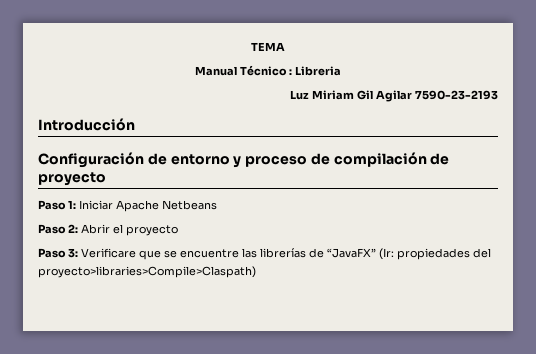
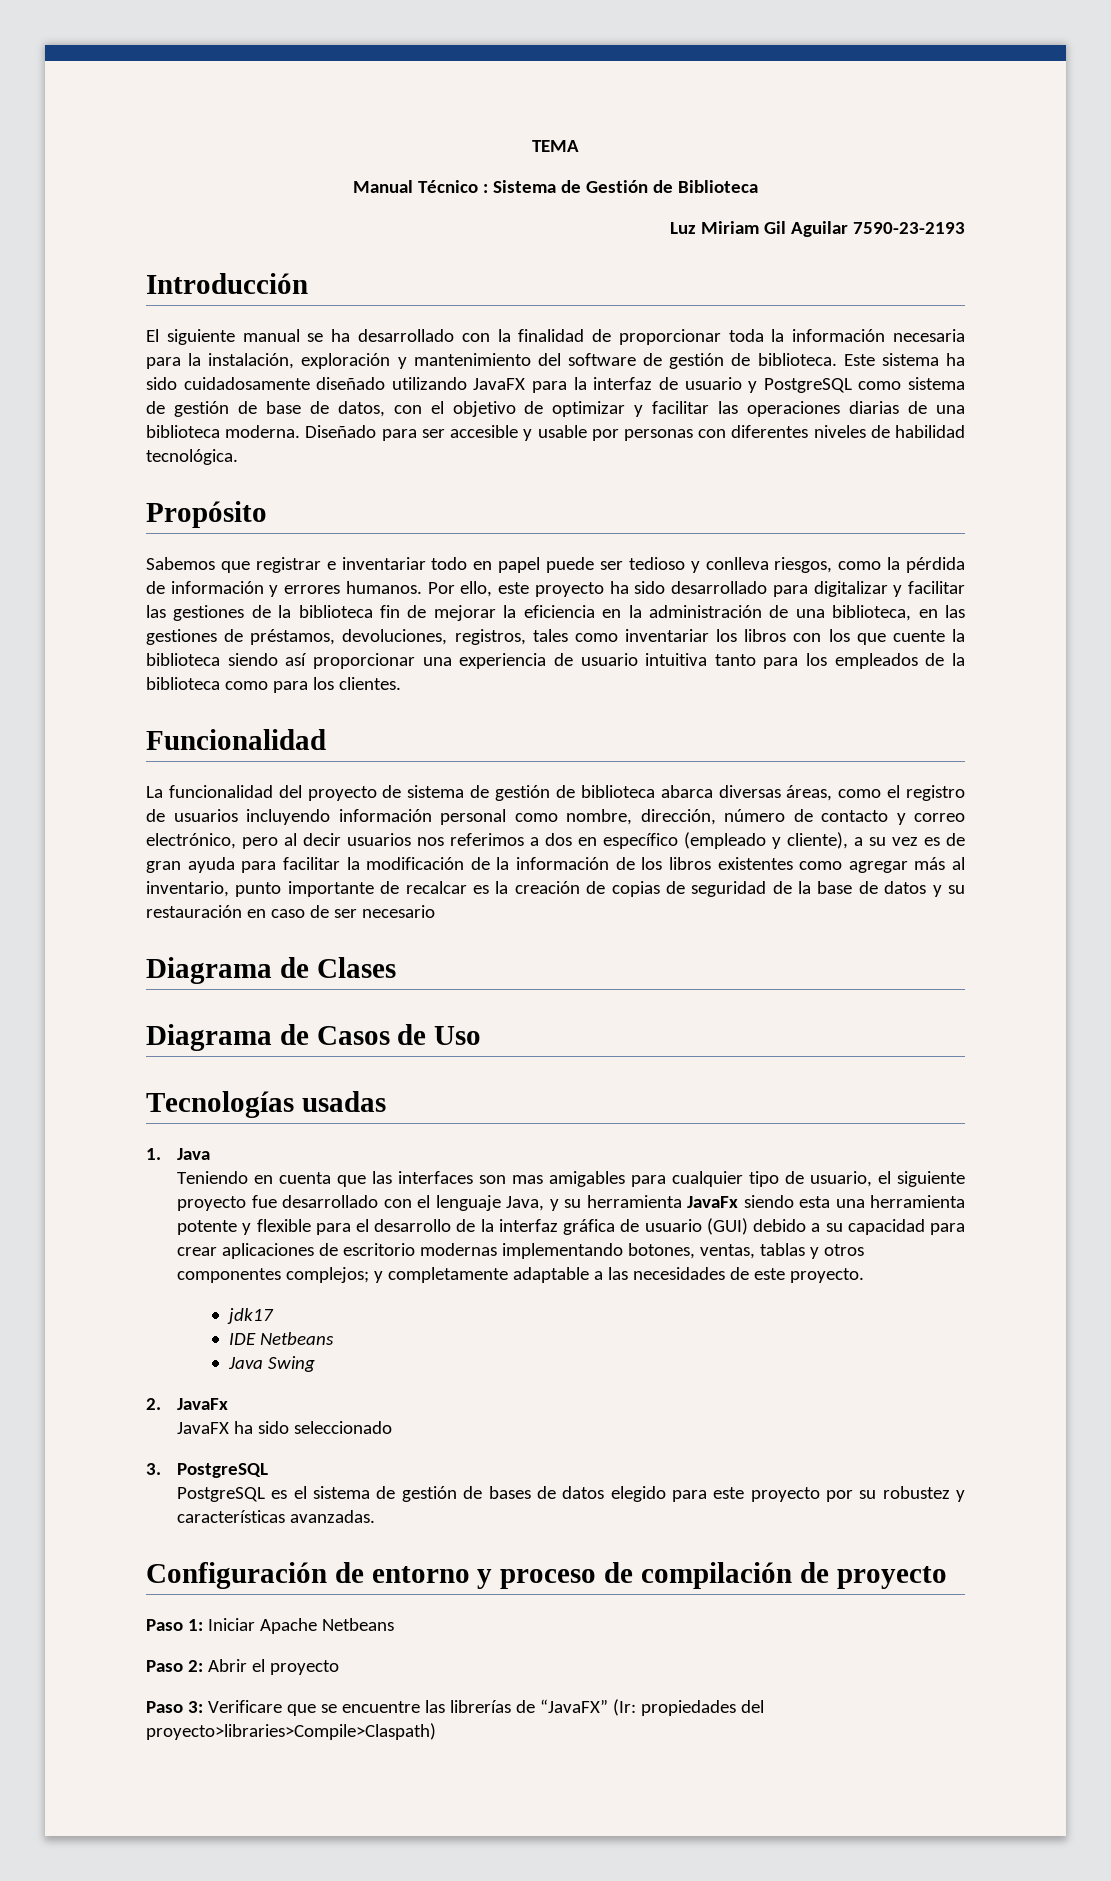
- Manual Técnico : Libreria
+ Manual Técnico : Sistema de Gestión de Biblioteca
- Luz Miriam Gil Agilar 7590-23-2193
+ Luz Miriam Gil Aguilar 7590-23-2193
+ El siguiente manual se ha desarrollado con la finalidad de proporcionar toda la información necesaria para la instalación, exploración y mantenimiento del software de gestión de biblioteca. Este sistema ha sido cuidadosamente diseñado utilizando JavaFX para la interfaz de usuario y PostgreSQL como sistema de gestión de base de datos, con el objetivo de optimizar y facilitar las operaciones diarias de una biblioteca moderna. Diseñado para ser accesible y usable por personas con diferentes niveles de habilidad tecnológica.
+ Propósito
+ Sabemos que registrar e inventariar todo en papel puede ser tedioso y conlleva riesgos, como la pérdida de información y errores humanos. Por ello, este proyecto ha sido desarrollado para digitalizar y facilitar las gestiones de la biblioteca fin de mejorar la eficiencia en la administración de una biblioteca, en las gestiones de préstamos, devoluciones, registros, tales como inventariar los libros con los que cuente la biblioteca siendo así proporcionar una experiencia de usuario intuitiva tanto para los empleados de la biblioteca como para los clientes.
+ Funcionalidad
+ La funcionalidad del proyecto de sistema de gestión de biblioteca abarca diversas áreas, como el registro de usuarios incluyendo información personal como nombre, dirección, número de contacto y correo electrónico, pero al decir usuarios nos referimos a dos en específico (empleado y cliente), a su vez es de gran ayuda para facilitar la modificación de la información de los libros existentes como agregar más al inventario, punto importante de recalcar es la creación de copias de seguridad de la base de datos y su restauración en caso de ser necesario
+ Diagrama de Clases
+ Diagrama de Casos de Uso
+ Tecnologías usadas
+ 1. Java
+ Teniendo en cuenta que las interfaces son mas amigables para cualquier tipo de usuario, el siguiente proyecto fue desarrollado con el lenguaje Java, y su herramienta JavaFx siendo esta una herramienta potente y flexible para el desarrollo de la interfaz gráfica de usuario (GUI) debido a su capacidad para crear aplicaciones de escritorio modernas implementando botones, ventas, tablas y otros componentes complejos; y completamente adaptable a las necesidades de este proyecto.
+ jdk17
+ IDE Netbeans
+ Java Swing
+ 2. JavaFx
+ JavaFX ha sido seleccionado
+ 3. PostgreSQL
+ PostgreSQL es el sistema de gestión de bases de datos elegido para este proyecto por su robustez y características avanzadas.

